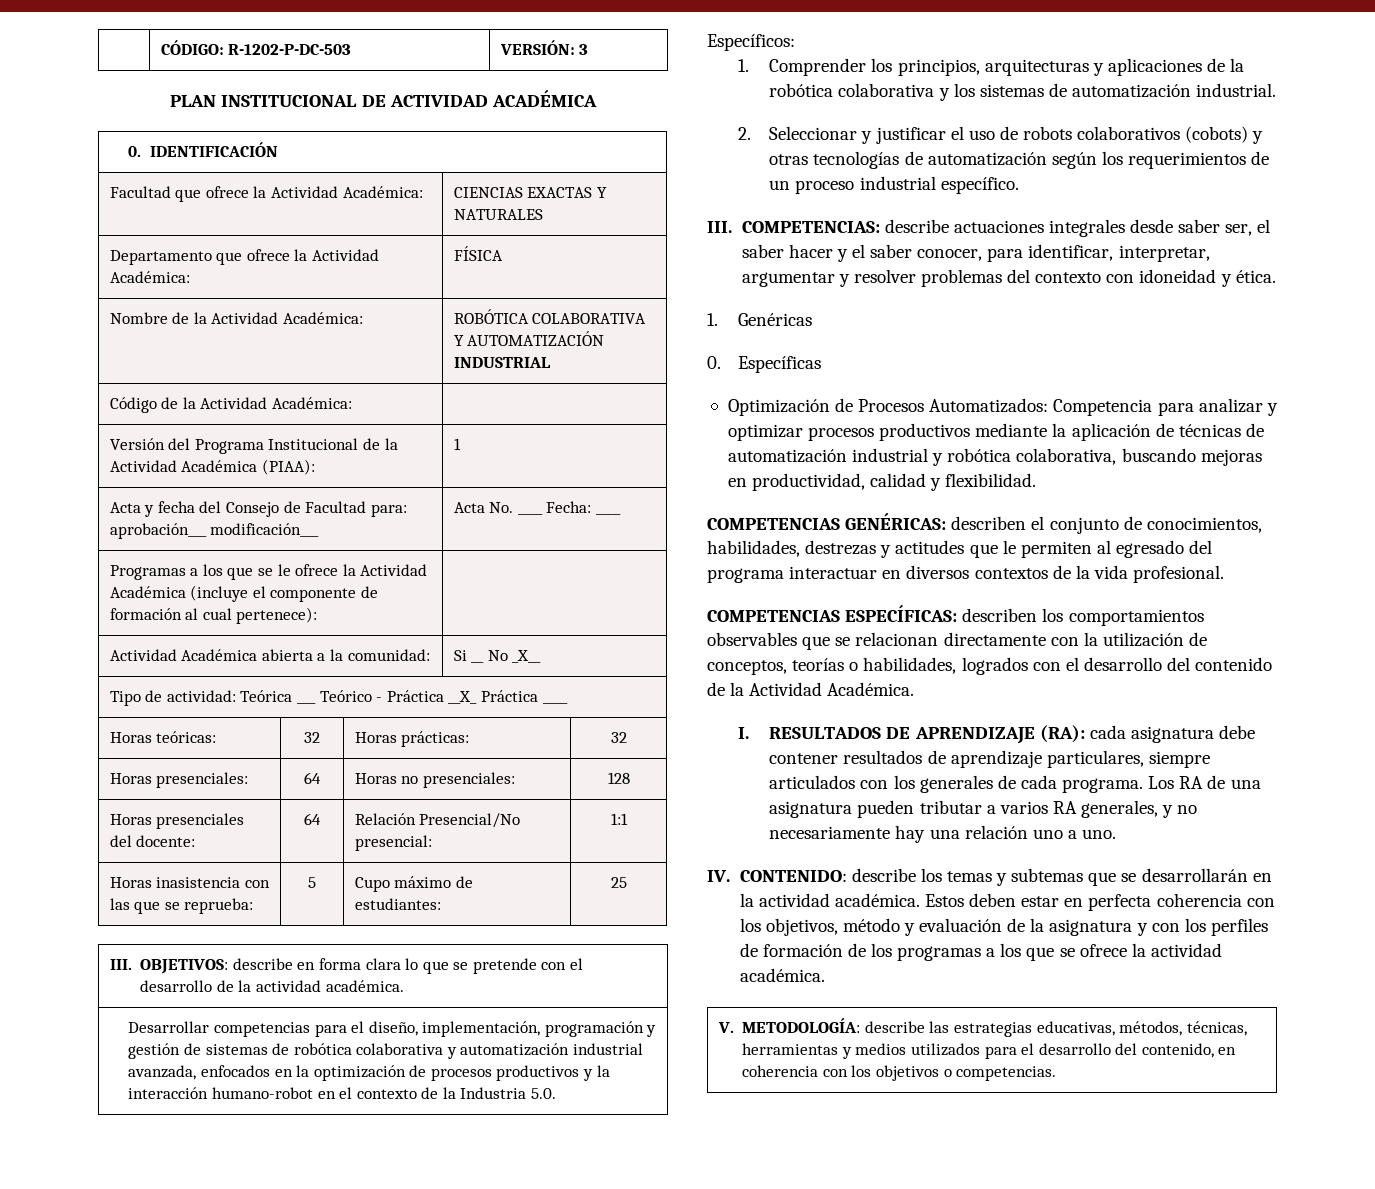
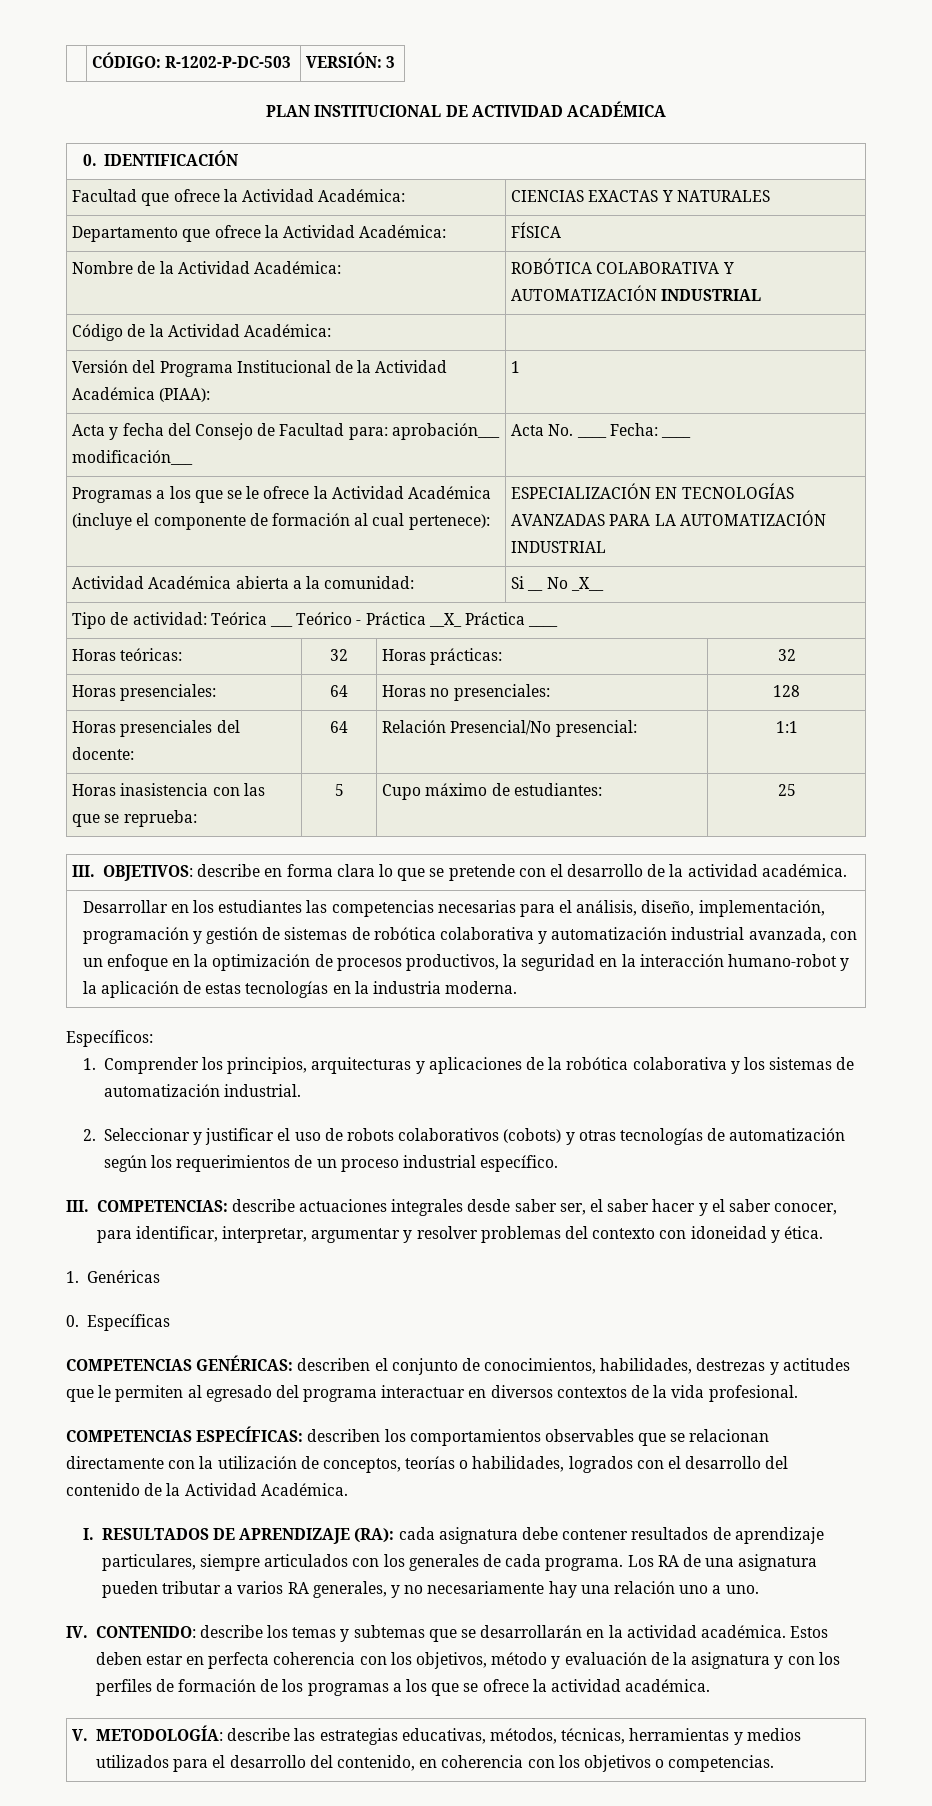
- Programas a los que se le ofrece la Actividad Académica (incluye el componente de formación al cual pertenece): |
+ Programas a los que se le ofrece la Actividad Académica (incluye el componente de formación al cual pertenece): | ESPECIALIZACIÓN EN TECNOLOGÍAS AVANZADAS PARA LA AUTOMATIZACIÓN INDUSTRIAL
- Desarrollar competencias para el diseño, implementación, programación y gestión de sistemas de robótica colaborativa y automatización industrial avanzada, enfocados en la optimización de procesos productivos y la interacción humano-robot en el contexto de la Industria 5.0.
+ Desarrollar en los estudiantes las competencias necesarias para el análisis, diseño, implementación, programación y gestión de sistemas de robótica colaborativa y automatización industrial avanzada, con un enfoque en la optimización de procesos productivos, la seguridad en la interacción humano-robot y la aplicación de estas tecnologías en la industria moderna.
- Optimización de Procesos Automatizados: Competencia para analizar y optimizar procesos productivos mediante la aplicación de técnicas de automatización industrial y robótica colaborativa, buscando mejoras en productividad, calidad y flexibilidad.

